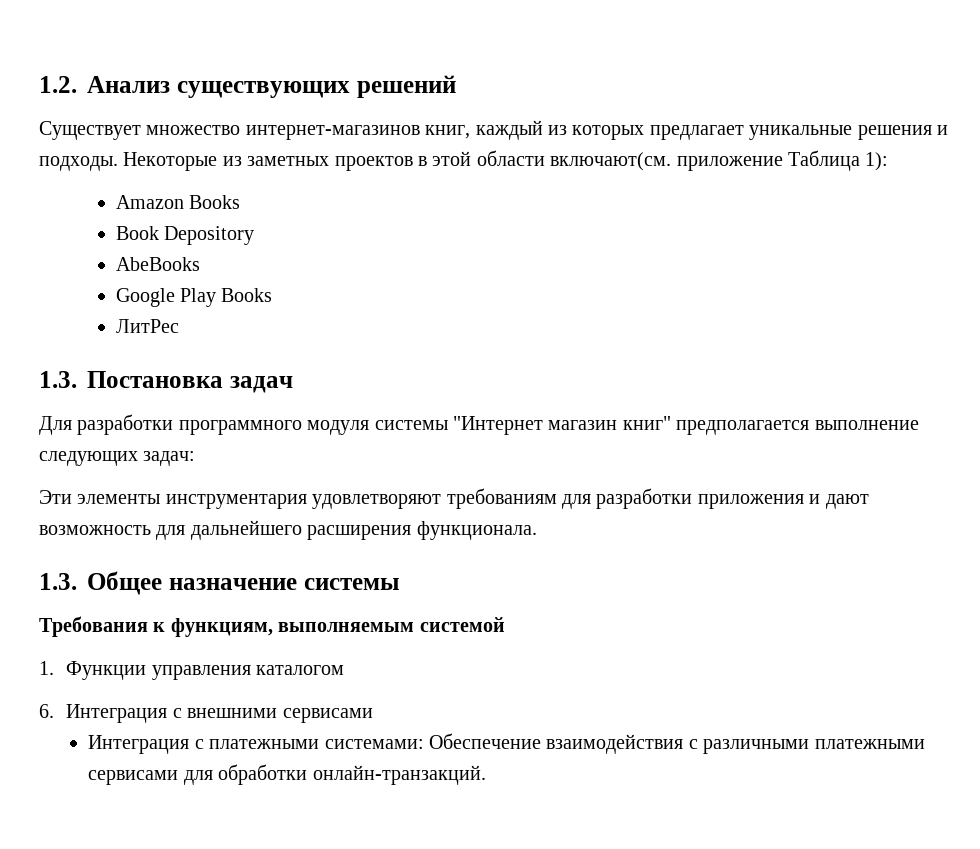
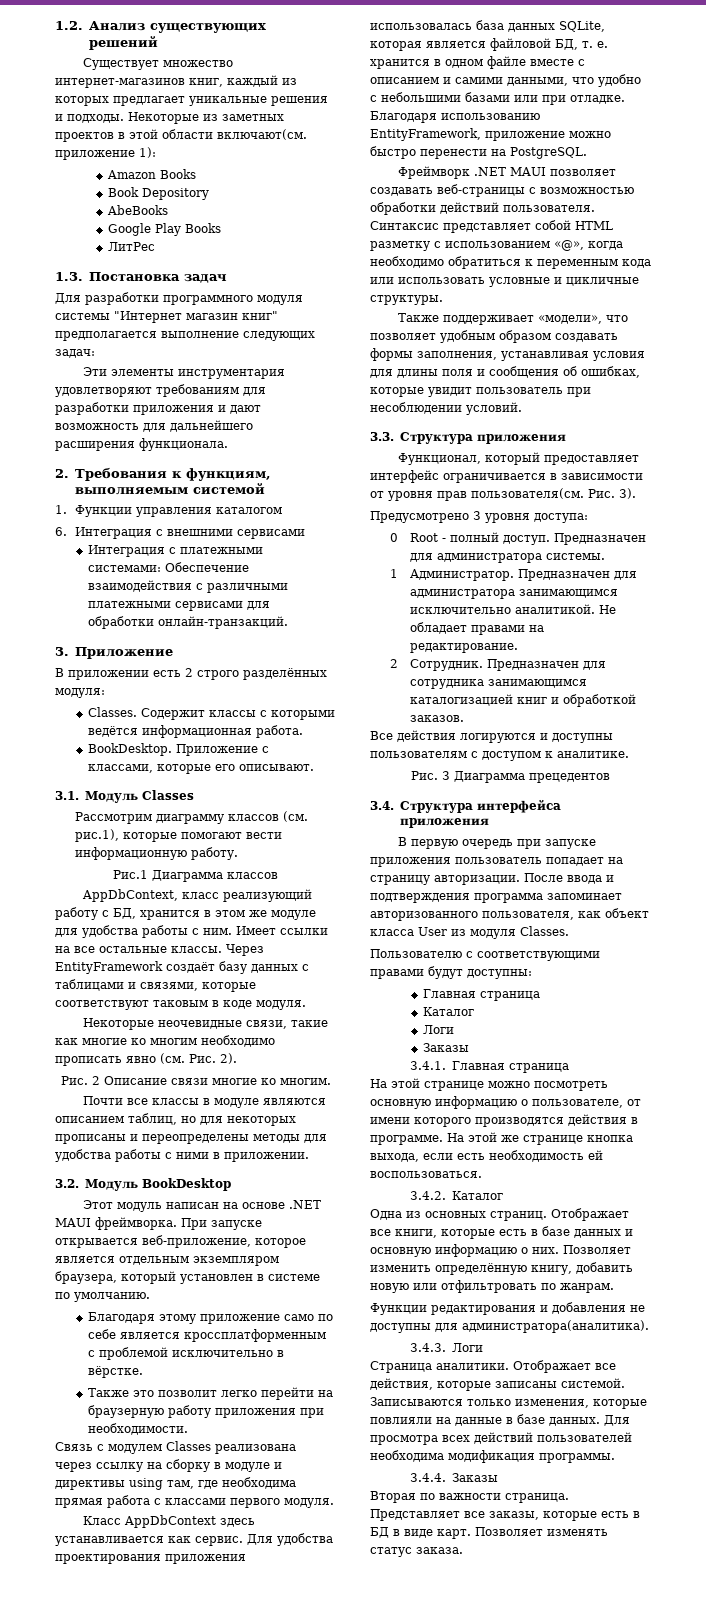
- Некоторые из заметных проектов в этой области включают(см. приложение Таблица 1):
+ Некоторые из заметных проектов в этой области включают(см. приложение 1):
- 1.3. Общее назначение системы
- Требования к функциям, выполняемым системой
+ 2. Требования к функциям, выполняемым системой
+ 3. Приложение
+ В приложении есть 2 строго разделённых модуля:
+ Classes. Содержит классы с которыми ведётся информационная работа.
+ BookDesktop. Приложение с классами, которые его описывают.
+ 3.1. Модуль Classes
+ Рассмотрим диаграмму классов (см. рис.1), которые помогают вести информационную работу.
+ Рис.1 Диаграмма классов
+ AppDbContext, класс реализующий работу с БД, хранится в этом же модуле для удобства работы с ним. Имеет ссылки на все остальные классы. Через EntityFramework создаёт базу данных с таблицами и связями, которые соответствуют таковым в коде модуля.
+ Некоторые неочевидные связи, такие как многие ко многим необходимо прописать явно (см. Рис. 2).
+ Рис. 2 Описание связи многие ко многим.
+ Почти все классы в модуле являются описанием таблиц, но для некоторых прописаны и переопределены методы для удобства работы с ними в приложении.
+ 3.2. Модуль BookDesktop
+ Этот модуль написан на основе .NET MAUI фреймворка. При запуске открывается веб-приложение, которое является отдельным экземпляром браузера, который установлен в системе по умолчанию.
+ Благодаря этому приложение само по себе является кроссплатформенным с проблемой исключительно в вёрстке.
+ Также это позволит легко перейти на браузерную работу приложения при необходимости.
+ Связь с модулем Classes реализована через ссылку на сборку в модуле и директивы using там, где необходима прямая работа с классами первого модуля.
+ Класс AppDbContext здесь устанавливается как сервис. Для удобства проектирования приложения использовалась база данных SQLite, которая является файловой БД, т. е. хранится в одном файле вместе с описанием и самими данными, что удобно с небольшими базами или при отладке. Благодаря использованию EntityFramework, приложение можно быстро перенести на PostgreSQL.
+ Фреймворк .NET MAUI позволяет создавать веб-страницы с возможностью обработки действий пользователя. Синтаксис представляет собой HTML разметку с использованием «@», когда необходимо обратиться к переменным кода или использовать условные и цикличные структуры.
+ Также поддерживает «модели», что позволяет удобным образом создавать формы заполнения, устанавливая условия для длины поля и сообщения об ошибках, которые увидит пользователь при несоблюдении условий.
+ 3.3. Структура приложения
+ Функционал, который предоставляет интерфейс ограничивается в зависимости от уровня прав пользователя(см. Рис. 3).
+ Предусмотрено 3 уровня доступа:
+ 0 Root - полный доступ. Предназначен для администратора системы.
+ 1 Администратор. Предназначен для администратора занимающимся исключительно аналитикой. Не обладает правами на редактирование.
+ 2 Сотрудник. Предназначен для сотрудника занимающимся каталогизацией книг и обработкой заказов.
+ Все действия логируются и доступны пользователям с доступом к аналитике.
+ Рис. 3 Диаграмма прецедентов
+ 3.4. Структура интерфейса приложения
+ В первую очередь при запуске приложения пользователь попадает на страницу авторизации. После ввода и подтверждения программа запоминает авторизованного пользователя, как объект класса User из модуля Classes.
+ Пользователю с соответствующими правами будут доступны:
+ Главная страница
+ Каталог
+ Логи
+ Заказы
+ 3.4.1. Главная страница
+ На этой странице можно посмотреть основную информацию о пользователе, от имени которого производятся действия в программе. На этой же странице кнопка выхода, если есть необходимость ей воспользоваться.
+ 3.4.2. Каталог
+ Одна из основных страниц. Отображает все книги, которые есть в базе данных и основную информацию о них. Позволяет изменить определённую книгу, добавить новую или отфильтровать по жанрам.
+ Функции редактирования и добавления не доступны для администратора(аналитика).
+ 3.4.3. Логи
+ Страница аналитики. Отображает все действия, которые записаны системой. Записываются только изменения, которые повлияли на данные в базе данных. Для просмотра всех действий пользователей необходима модификация программы.
+ 3.4.4. Заказы
+ Вторая по важности страница. Представляет все заказы, которые есть в БД в виде карт. Позволяет изменять статус заказа.

